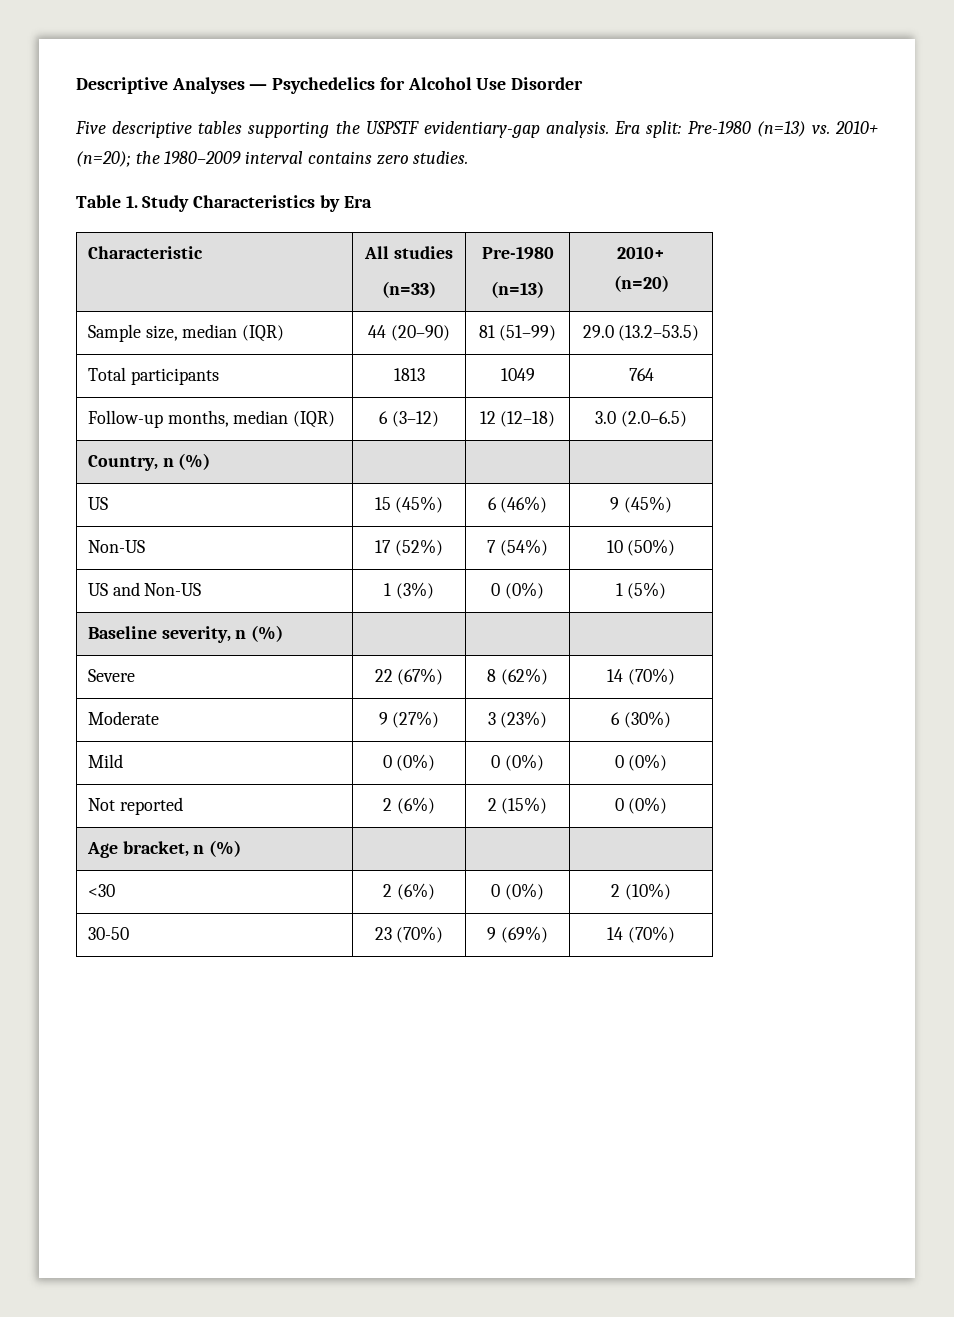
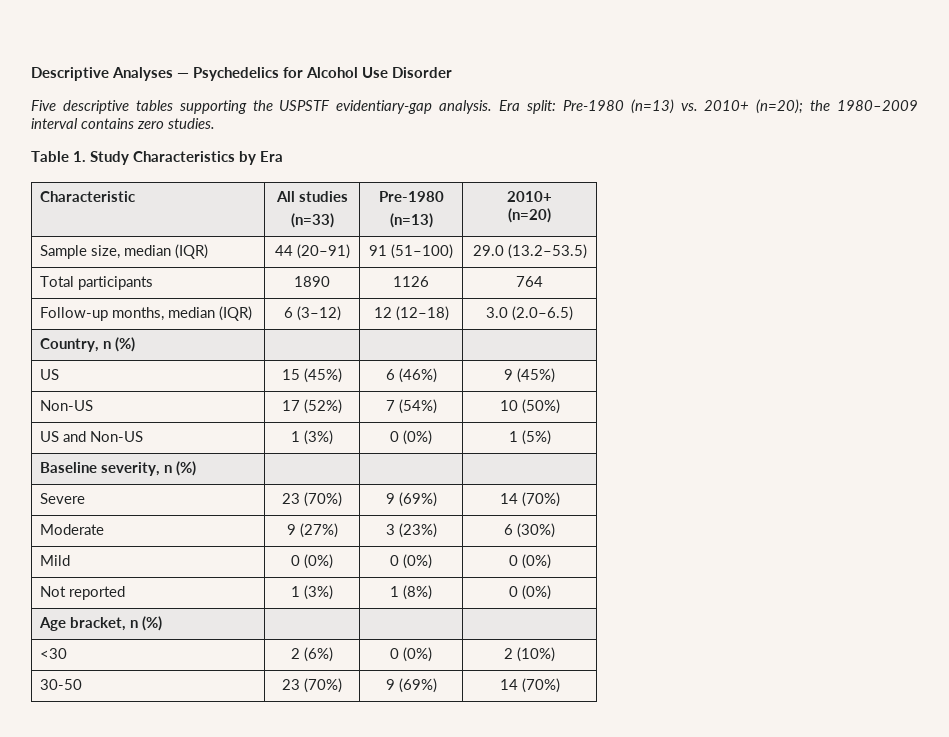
- Sample size, median (IQR) | 44 (20–90) | 81 (51–99) | 29.0 (13.2–53.5)
+ Sample size, median (IQR) | 44 (20–91) | 91 (51–100) | 29.0 (13.2–53.5)
- Total participants | 1813 | 1049 | 764
+ Total participants | 1890 | 1126 | 764
- Severe | 22 (67%) | 8 (62%) | 14 (70%)
+ Severe | 23 (70%) | 9 (69%) | 14 (70%)
- Not reported | 2 (6%) | 2 (15%) | 0 (0%)
+ Not reported | 1 (3%) | 1 (8%) | 0 (0%)

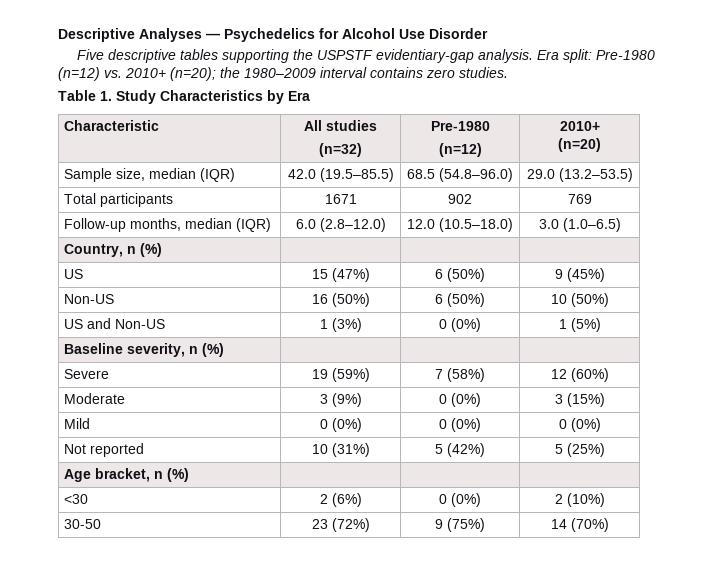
- Era split: Pre-1980 (n=13) vs. 2010+ (n=20); the 1980–2009 interval contains zero studies.
+ Era split: Pre-1980 (n=12) vs. 2010+ (n=20); the 1980–2009 interval contains zero studies.
  Characteristic | All studies
- (n=33) | Pre-1980
- (n=13) | 2010+
+ (n=32) | Pre-1980
+ (n=12) | 2010+
- Sample size, median (IQR) | 44 (20–91) | 91 (51–100) | 29.0 (13.2–53.5)
+ Sample size, median (IQR) | 42.0 (19.5–85.5) | 68.5 (54.8–96.0) | 29.0 (13.2–53.5)
- Total participants | 1890 | 1126 | 764
+ Total participants | 1671 | 902 | 769
- Follow-up months, median (IQR) | 6 (3–12) | 12 (12–18) | 3.0 (2.0–6.5)
+ Follow-up months, median (IQR) | 6.0 (2.8–12.0) | 12.0 (10.5–18.0) | 3.0 (1.0–6.5)
- US | 15 (45%) | 6 (46%) | 9 (45%)
+ US | 15 (47%) | 6 (50%) | 9 (45%)
- Non-US | 17 (52%) | 7 (54%) | 10 (50%)
+ Non-US | 16 (50%) | 6 (50%) | 10 (50%)
- Severe | 23 (70%) | 9 (69%) | 14 (70%)
- Moderate | 9 (27%) | 3 (23%) | 6 (30%)
+ Severe | 19 (59%) | 7 (58%) | 12 (60%)
+ Moderate | 3 (9%) | 0 (0%) | 3 (15%)
- Not reported | 1 (3%) | 1 (8%) | 0 (0%)
+ Not reported | 10 (31%) | 5 (42%) | 5 (25%)
- 30-50 | 23 (70%) | 9 (69%) | 14 (70%)
+ 30-50 | 23 (72%) | 9 (75%) | 14 (70%)

